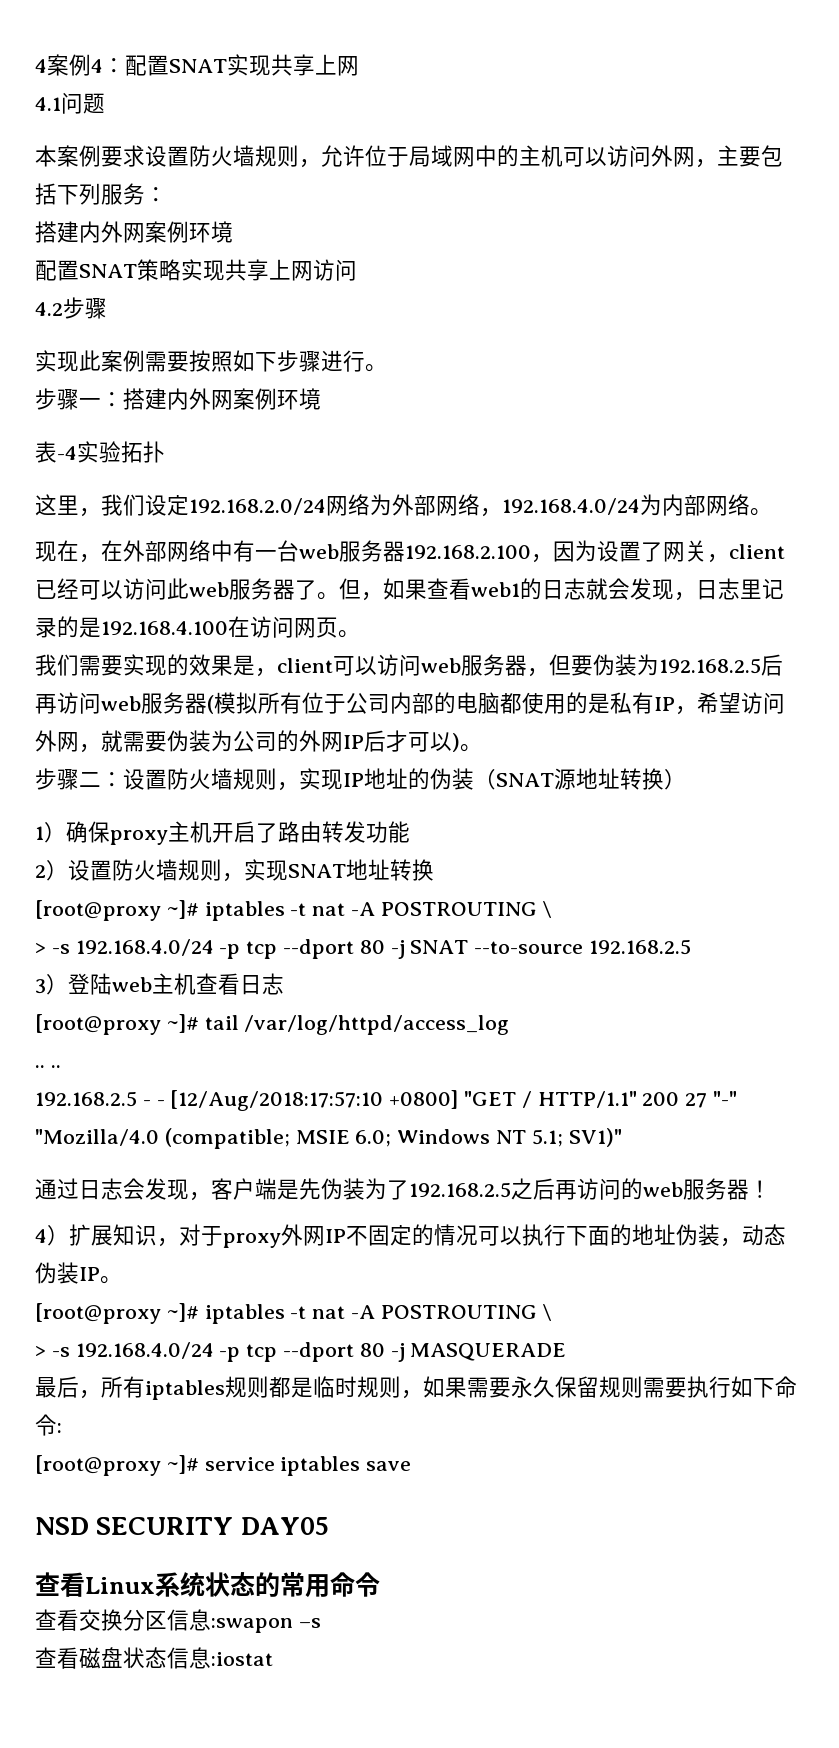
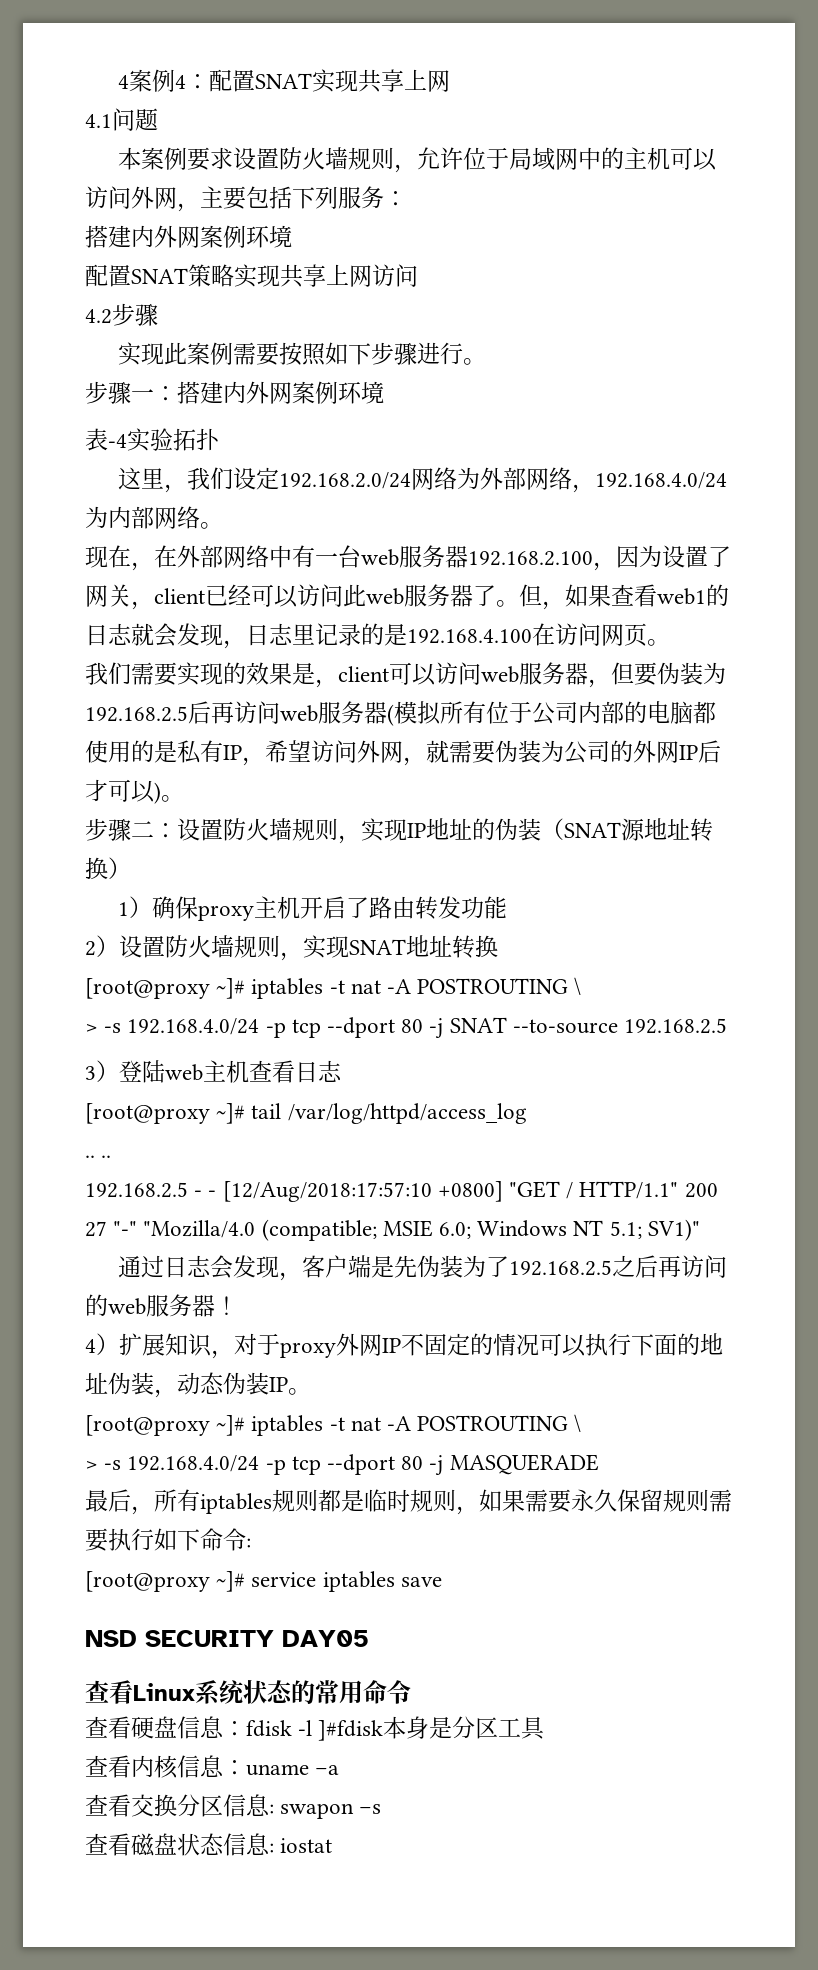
+ 查看硬盘信息：fdisk -l ]#fdisk本身是分区工具
+ 查看内核信息：uname –a
- 查看交换分区信息:swapon –s
+ 查看交换分区信息: swapon –s
- 查看磁盘状态信息:iostat
+ 查看磁盘状态信息: iostat

